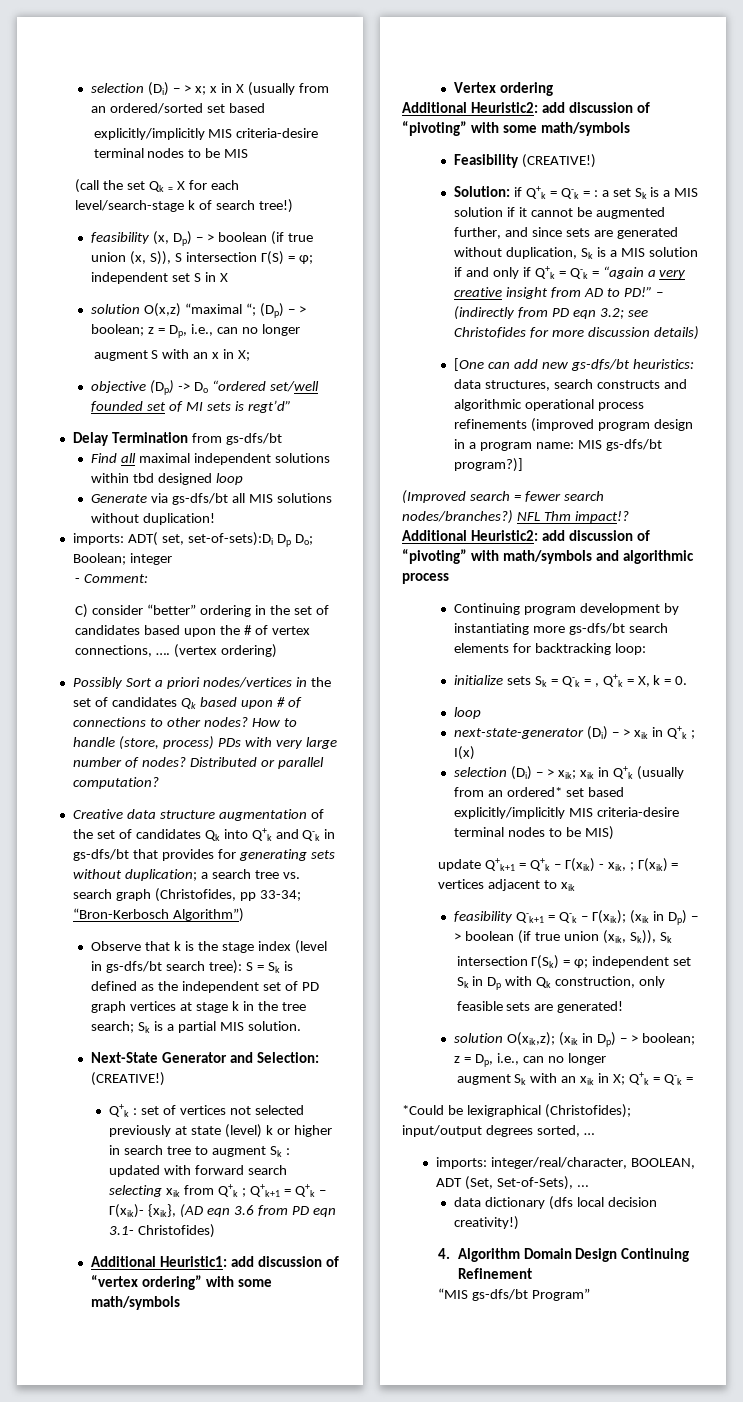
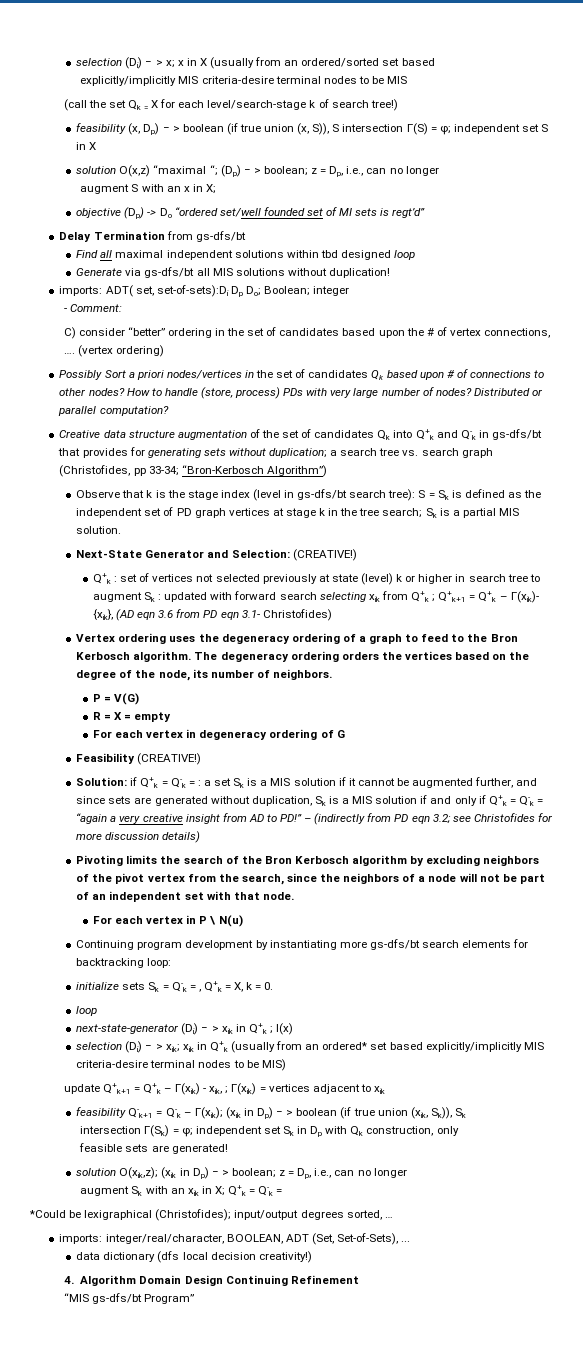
- Additional Heuristic1: add discussion of “vertex ordering” with some math/symbols
- Vertex ordering
- Additional Heuristic2: add discussion of “pivoting” with some math/symbols
+ Vertex ordering uses the degeneracy ordering of a graph to feed to the Bron Kerbosch algorithm. The degeneracy ordering orders the vertices based on the degree of the node, its number of neighbors.
+ P = V(G)
+ R = X = empty
+ For each vertex in degeneracy ordering of G
- [One can add new gs-dfs/bt heuristics: data structures, search constructs and algorithmic operational process refinements (improved program design in a program name: MIS gs-dfs/bt program?)]
- (Improved search = fewer search nodes/branches?) NFL Thm impact!?
- Additional Heuristic2: add discussion of “pivoting” with math/symbols and algorithmic process
+ Pivoting limits the search of the Bron Kerbosch algorithm by excluding neighbors of the pivot vertex from the search, since the neighbors of a node will not be part of an independent set with that node.
+ For each vertex in P \ N(u)

